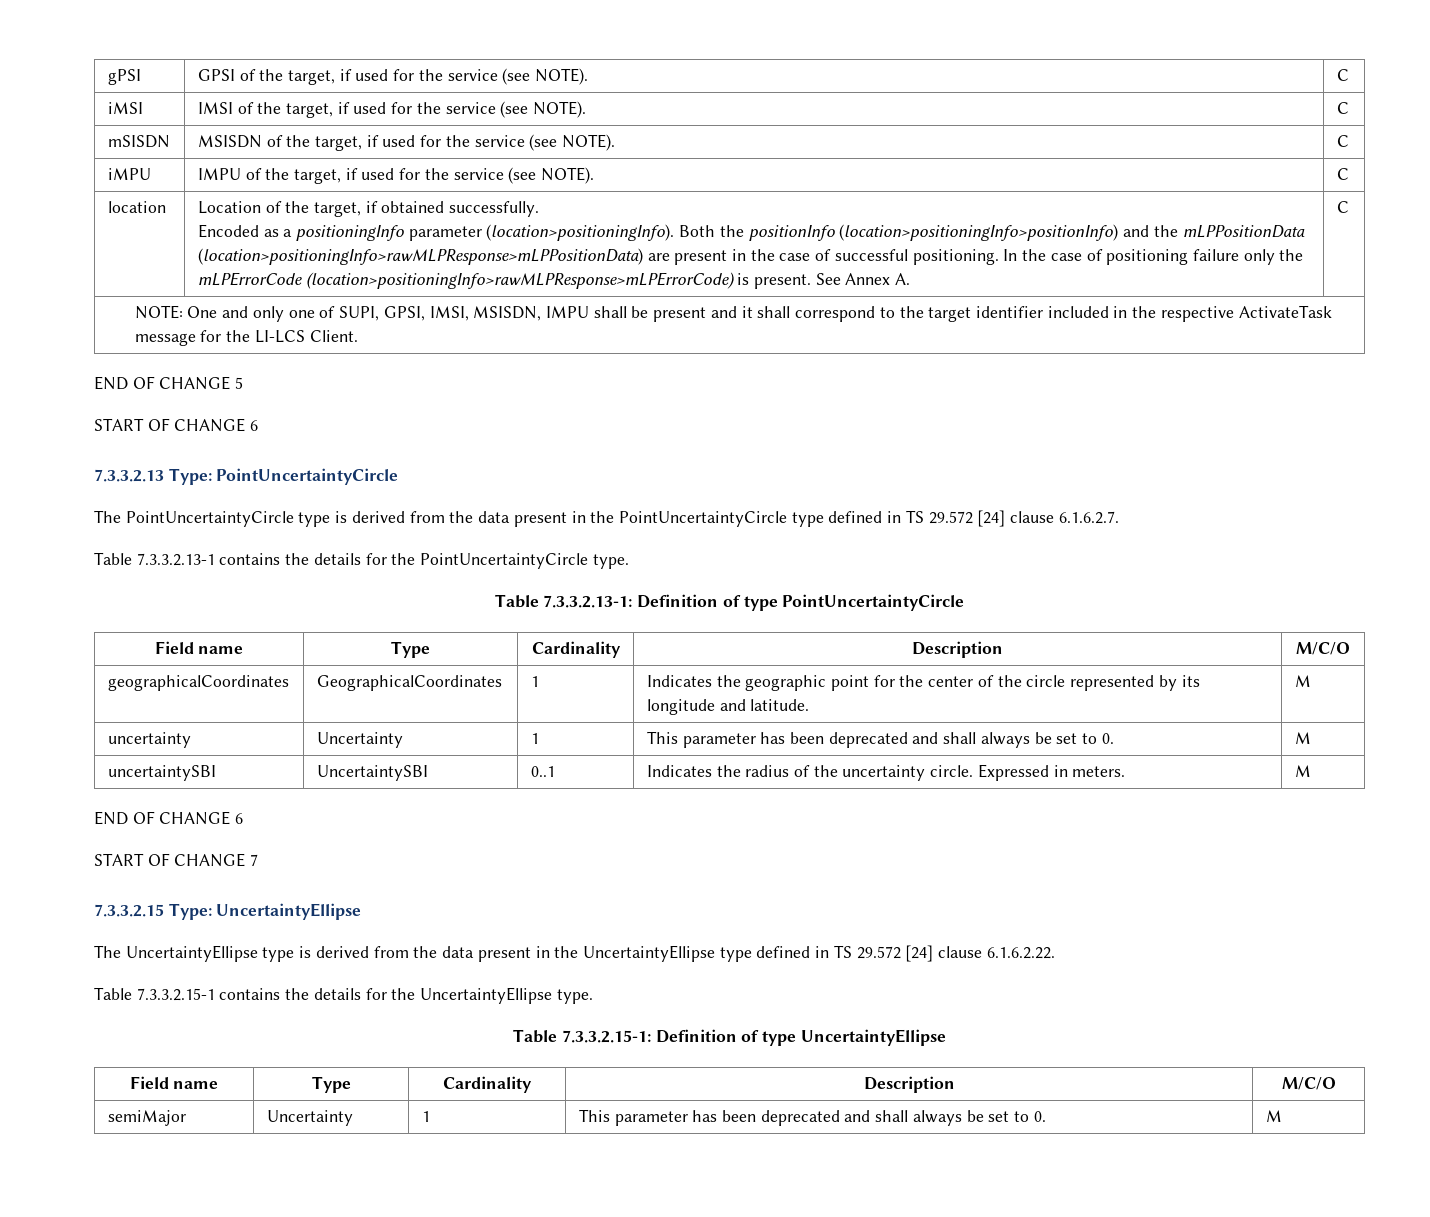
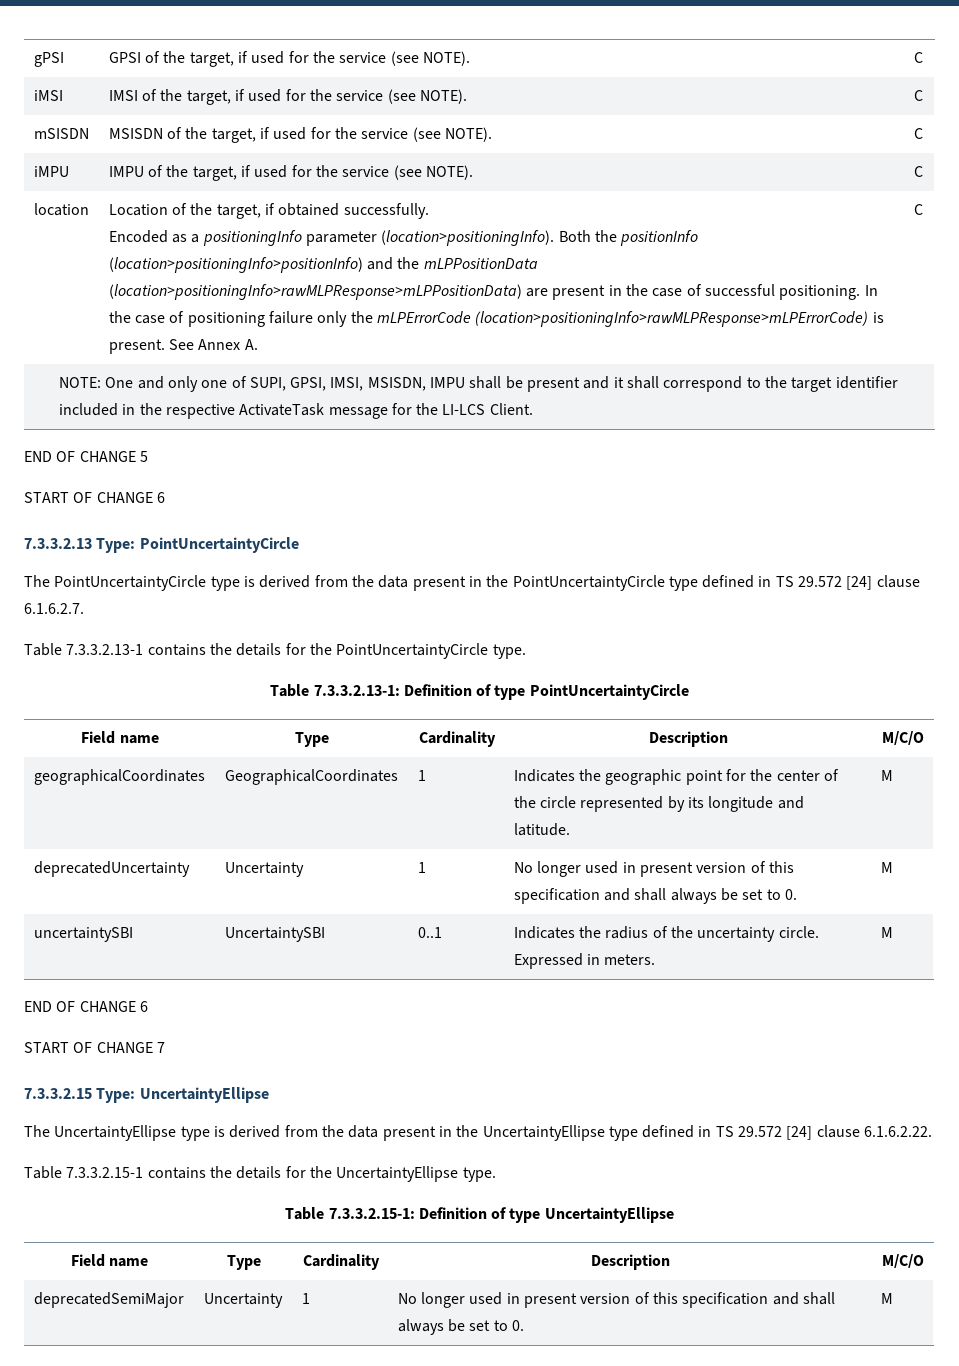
- uncertainty | Uncertainty | 1 | This parameter has been deprecated and shall always be set to 0. | M
+ deprecatedUncertainty | Uncertainty | 1 | No longer used in present version of this specification and shall always be set to 0. | M
- semiMajor | Uncertainty | 1 | This parameter has been deprecated and shall always be set to 0. | M
+ deprecatedSemiMajor | Uncertainty | 1 | No longer used in present version of this specification and shall always be set to 0. | M

